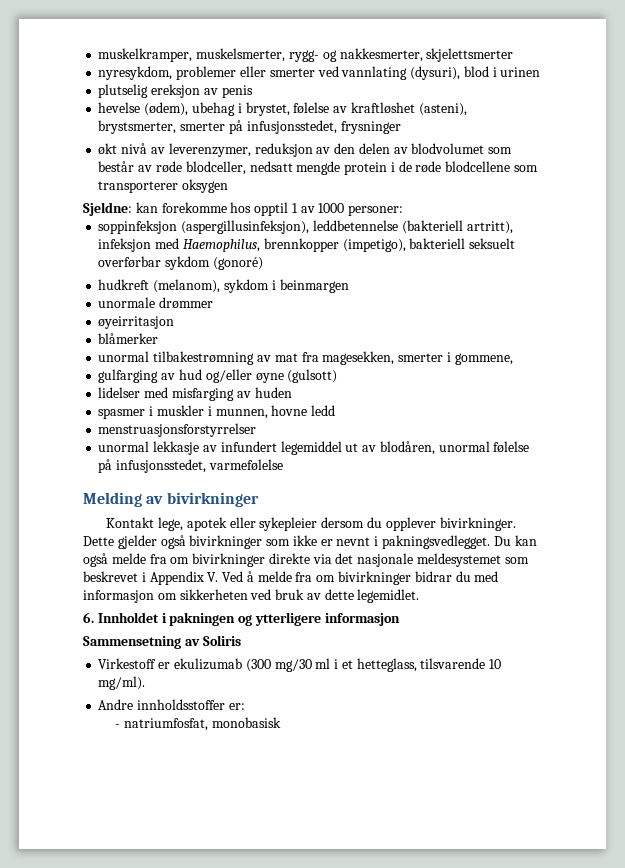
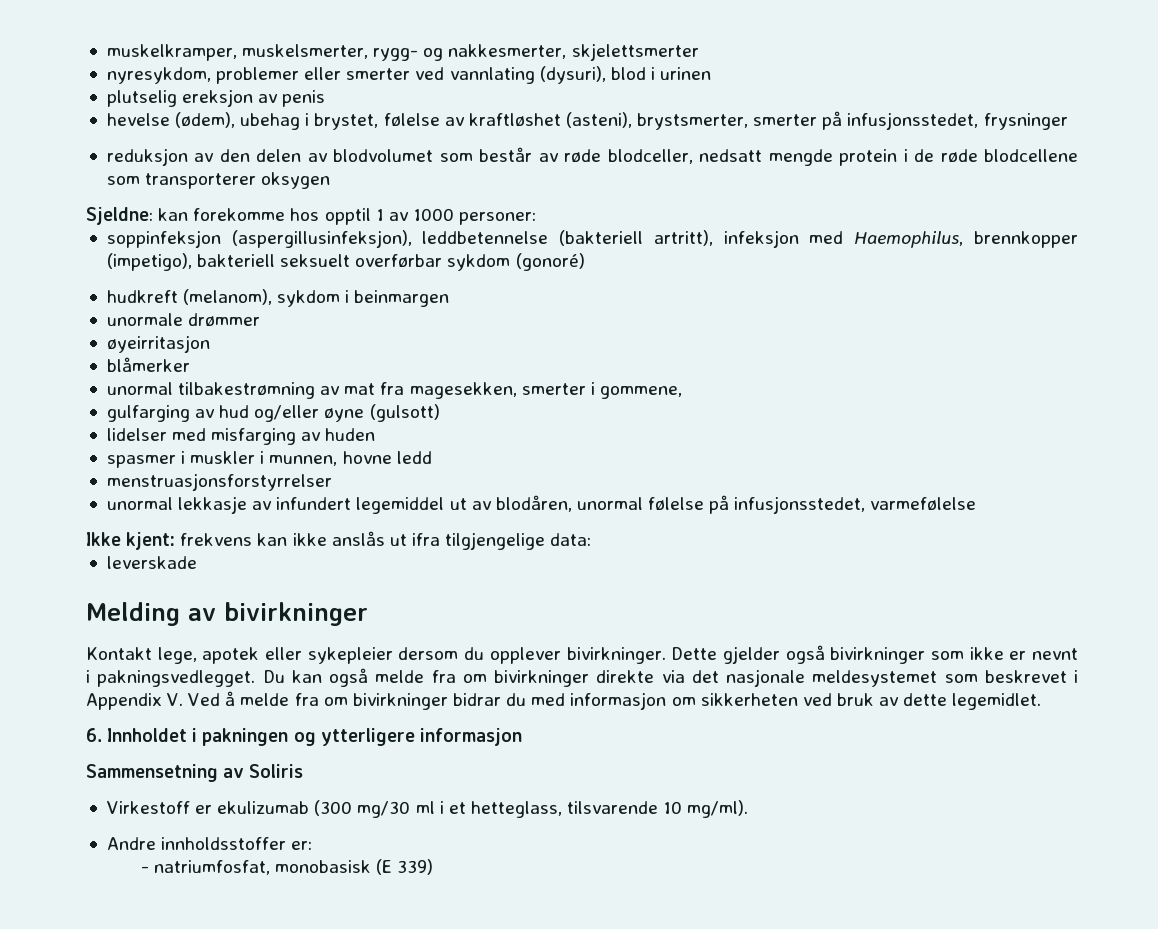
- økt nivå av leverenzymer, reduksjon av den delen av blodvolumet som består av røde blodceller, nedsatt mengde protein i de røde blodcellene som transporterer oksygen
+ reduksjon av den delen av blodvolumet som består av røde blodceller, nedsatt mengde protein i de røde blodcellene som transporterer oksygen
+ Ikke kjent: frekvens kan ikke anslås ut ifra tilgjengelige data:
+ leverskade
- - natriumfosfat, monobasisk
+ - natriumfosfat, monobasisk (E 339)

